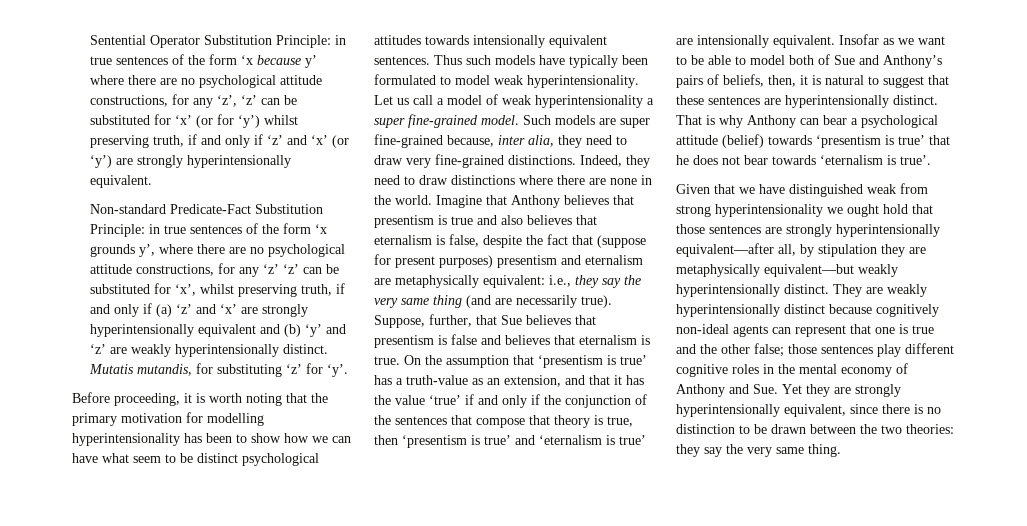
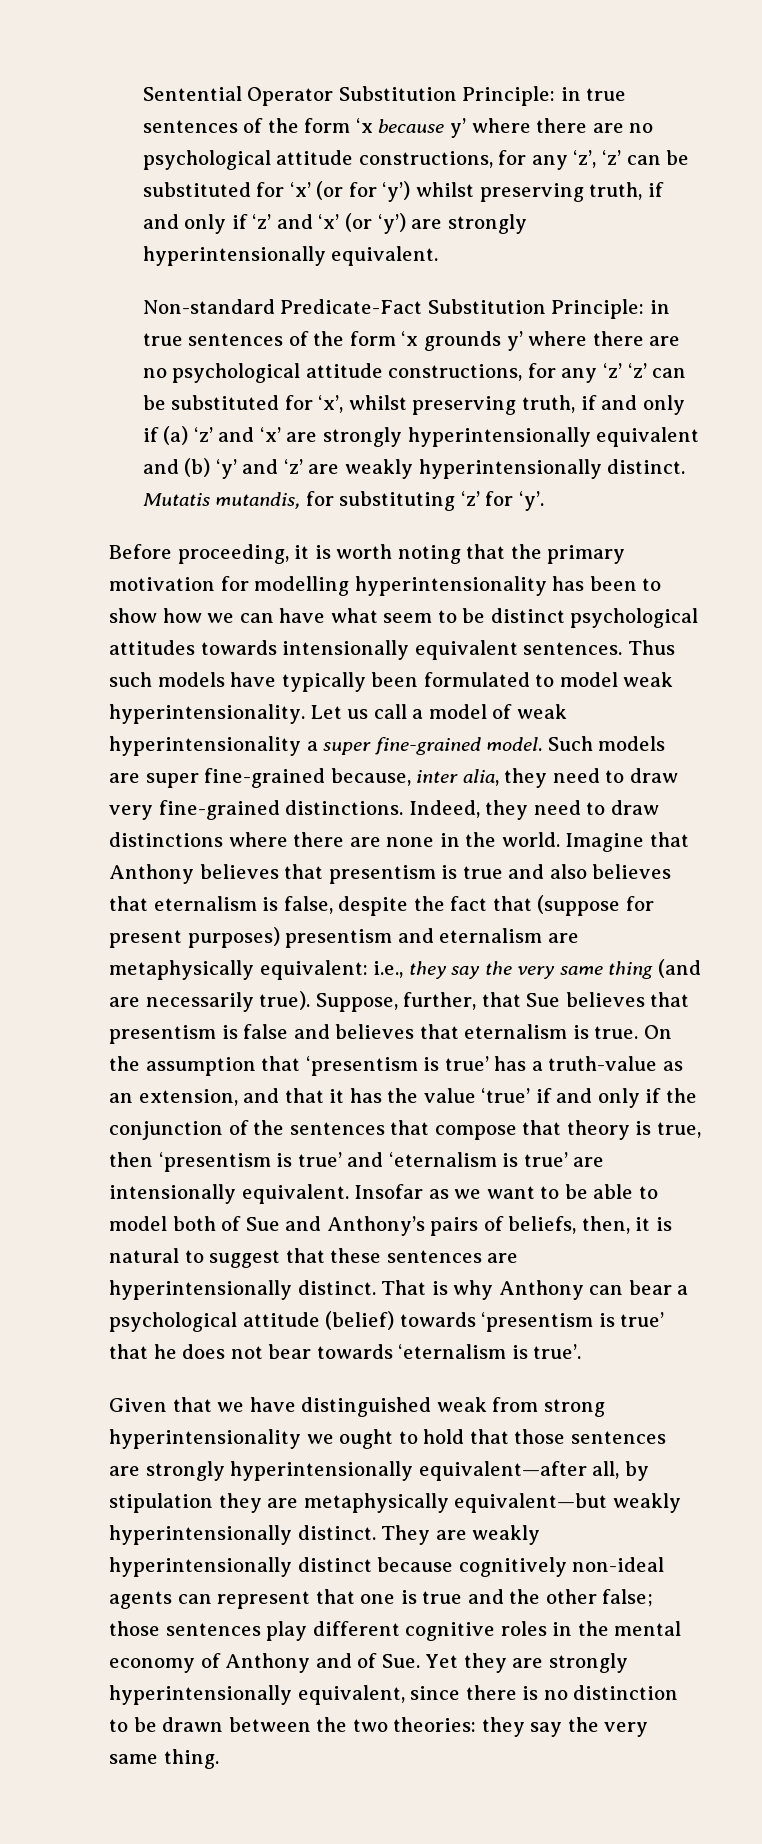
- Non-standard Predicate-Fact Substitution Principle: in true sentences of the form ‘x grounds y’, where there are no psychological attitude constructions, for any ‘z’ ‘z’ can be substituted for ‘x’, whilst preserving truth, if and only if (a) ‘z’ and ‘x’ are strongly hyperintensionally equivalent and (b) ‘y’ and ‘z’ are weakly hyperintensionally distinct.
+ Non-standard Predicate-Fact Substitution Principle: in true sentences of the form ‘x grounds y’ where there are no psychological attitude constructions, for any ‘z’ ‘z’ can be substituted for ‘x’, whilst preserving truth, if and only if (a) ‘z’ and ‘x’ are strongly hyperintensionally equivalent and (b) ‘y’ and ‘z’ are weakly hyperintensionally distinct.
- Given that we have distinguished weak from strong hyperintensionality we ought hold that those sentences are strongly hyperintensionally equivalent—after all, by stipulation they are metaphysically equivalent—but weakly hyperintensionally distinct.
+ Given that we have distinguished weak from strong hyperintensionality we ought to hold that those sentences are strongly hyperintensionally equivalent—after all, by stipulation they are metaphysically equivalent—but weakly hyperintensionally distinct.
- They are weakly hyperintensionally distinct because cognitively non-ideal agents can represent that one is true and the other false; those sentences play different cognitive roles in the mental economy of Anthony and Sue. Yet they are strongly hyperintensionally equivalent, since there is no distinction to be drawn between the two theories: they say the very same thing.
+ They are weakly hyperintensionally distinct because cognitively non-ideal agents can represent that one is true and the other false; those sentences play different cognitive roles in the mental economy of Anthony and of Sue. Yet they are strongly hyperintensionally equivalent, since there is no distinction to be drawn between the two theories: they say the very same thing.

